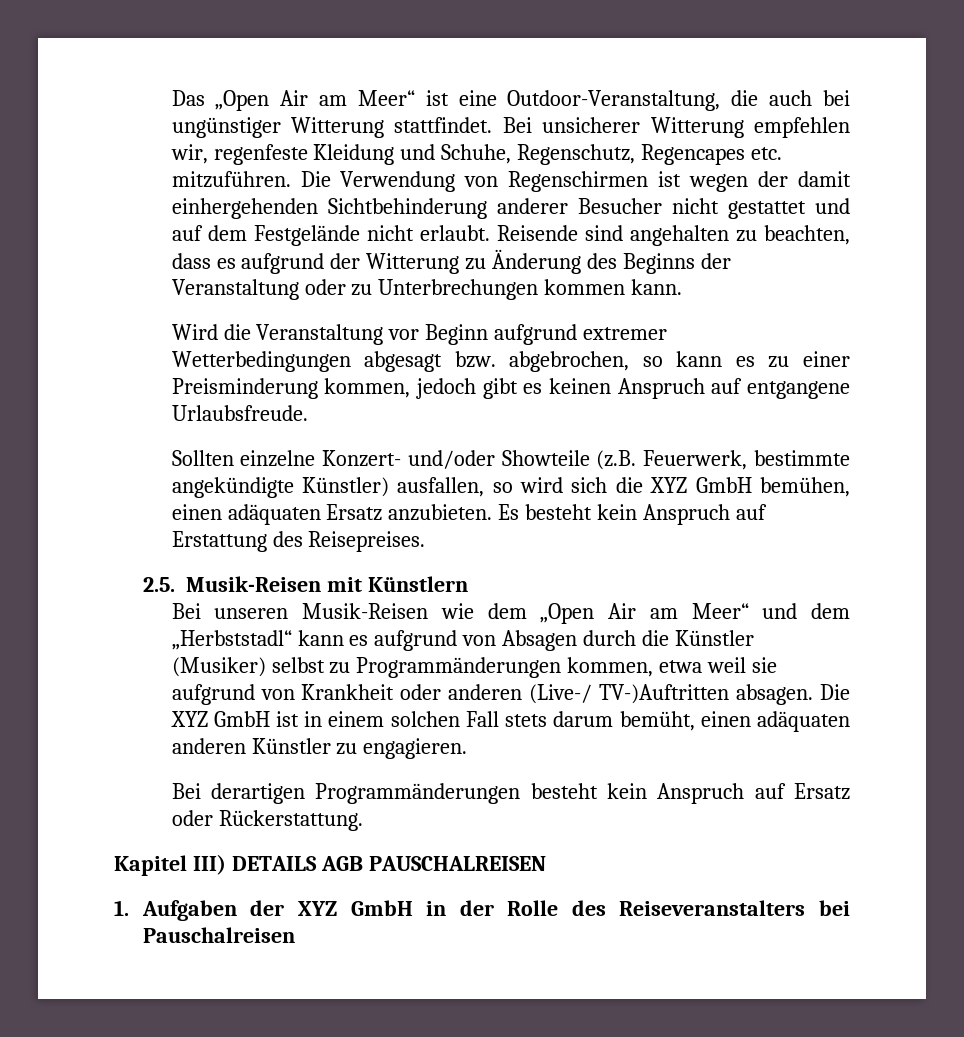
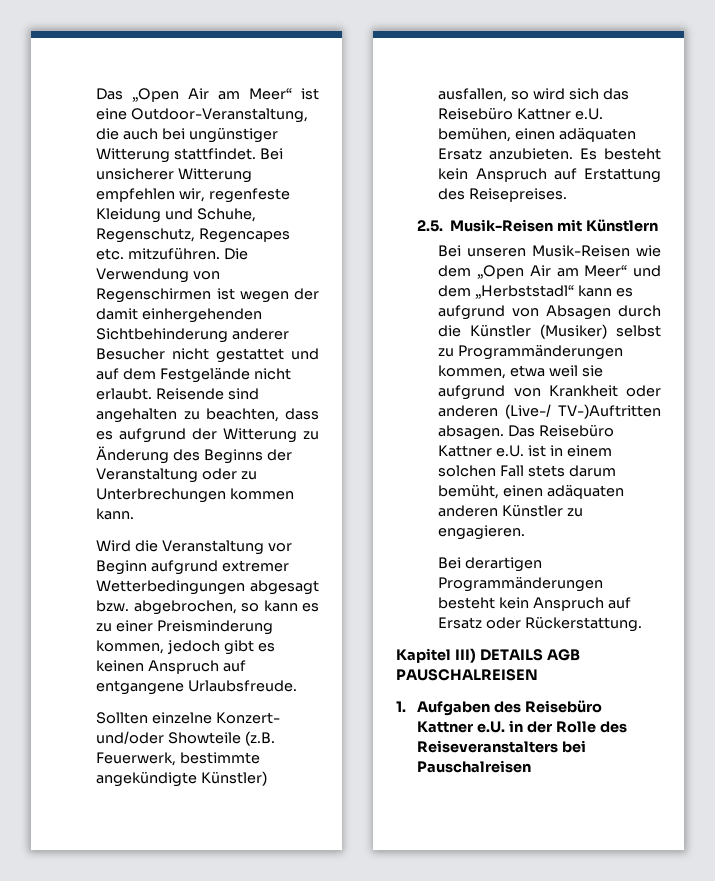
- Sollten einzelne Konzert- und/oder Showteile (z.B. Feuerwerk, bestimmte angekündigte Künstler) ausfallen, so wird sich die XYZ GmbH bemühen, einen adäquaten Ersatz anzubieten.
+ Sollten einzelne Konzert- und/oder Showteile (z.B. Feuerwerk, bestimmte angekündigte Künstler) ausfallen, so wird sich das Reisebüro Kattner e.U. bemühen, einen adäquaten Ersatz anzubieten.
- Die XYZ GmbH ist in einem solchen Fall stets darum bemüht, einen adäquaten anderen Künstler zu engagieren.
+ Das Reisebüro Kattner e.U. ist in einem solchen Fall stets darum bemüht, einen adäquaten anderen Künstler zu engagieren.
- 1. Aufgaben der XYZ GmbH in der Rolle des Reiseveranstalters bei Pauschalreisen
+ 1. Aufgaben des Reisebüro Kattner e.U. in der Rolle des Reiseveranstalters bei Pauschalreisen

